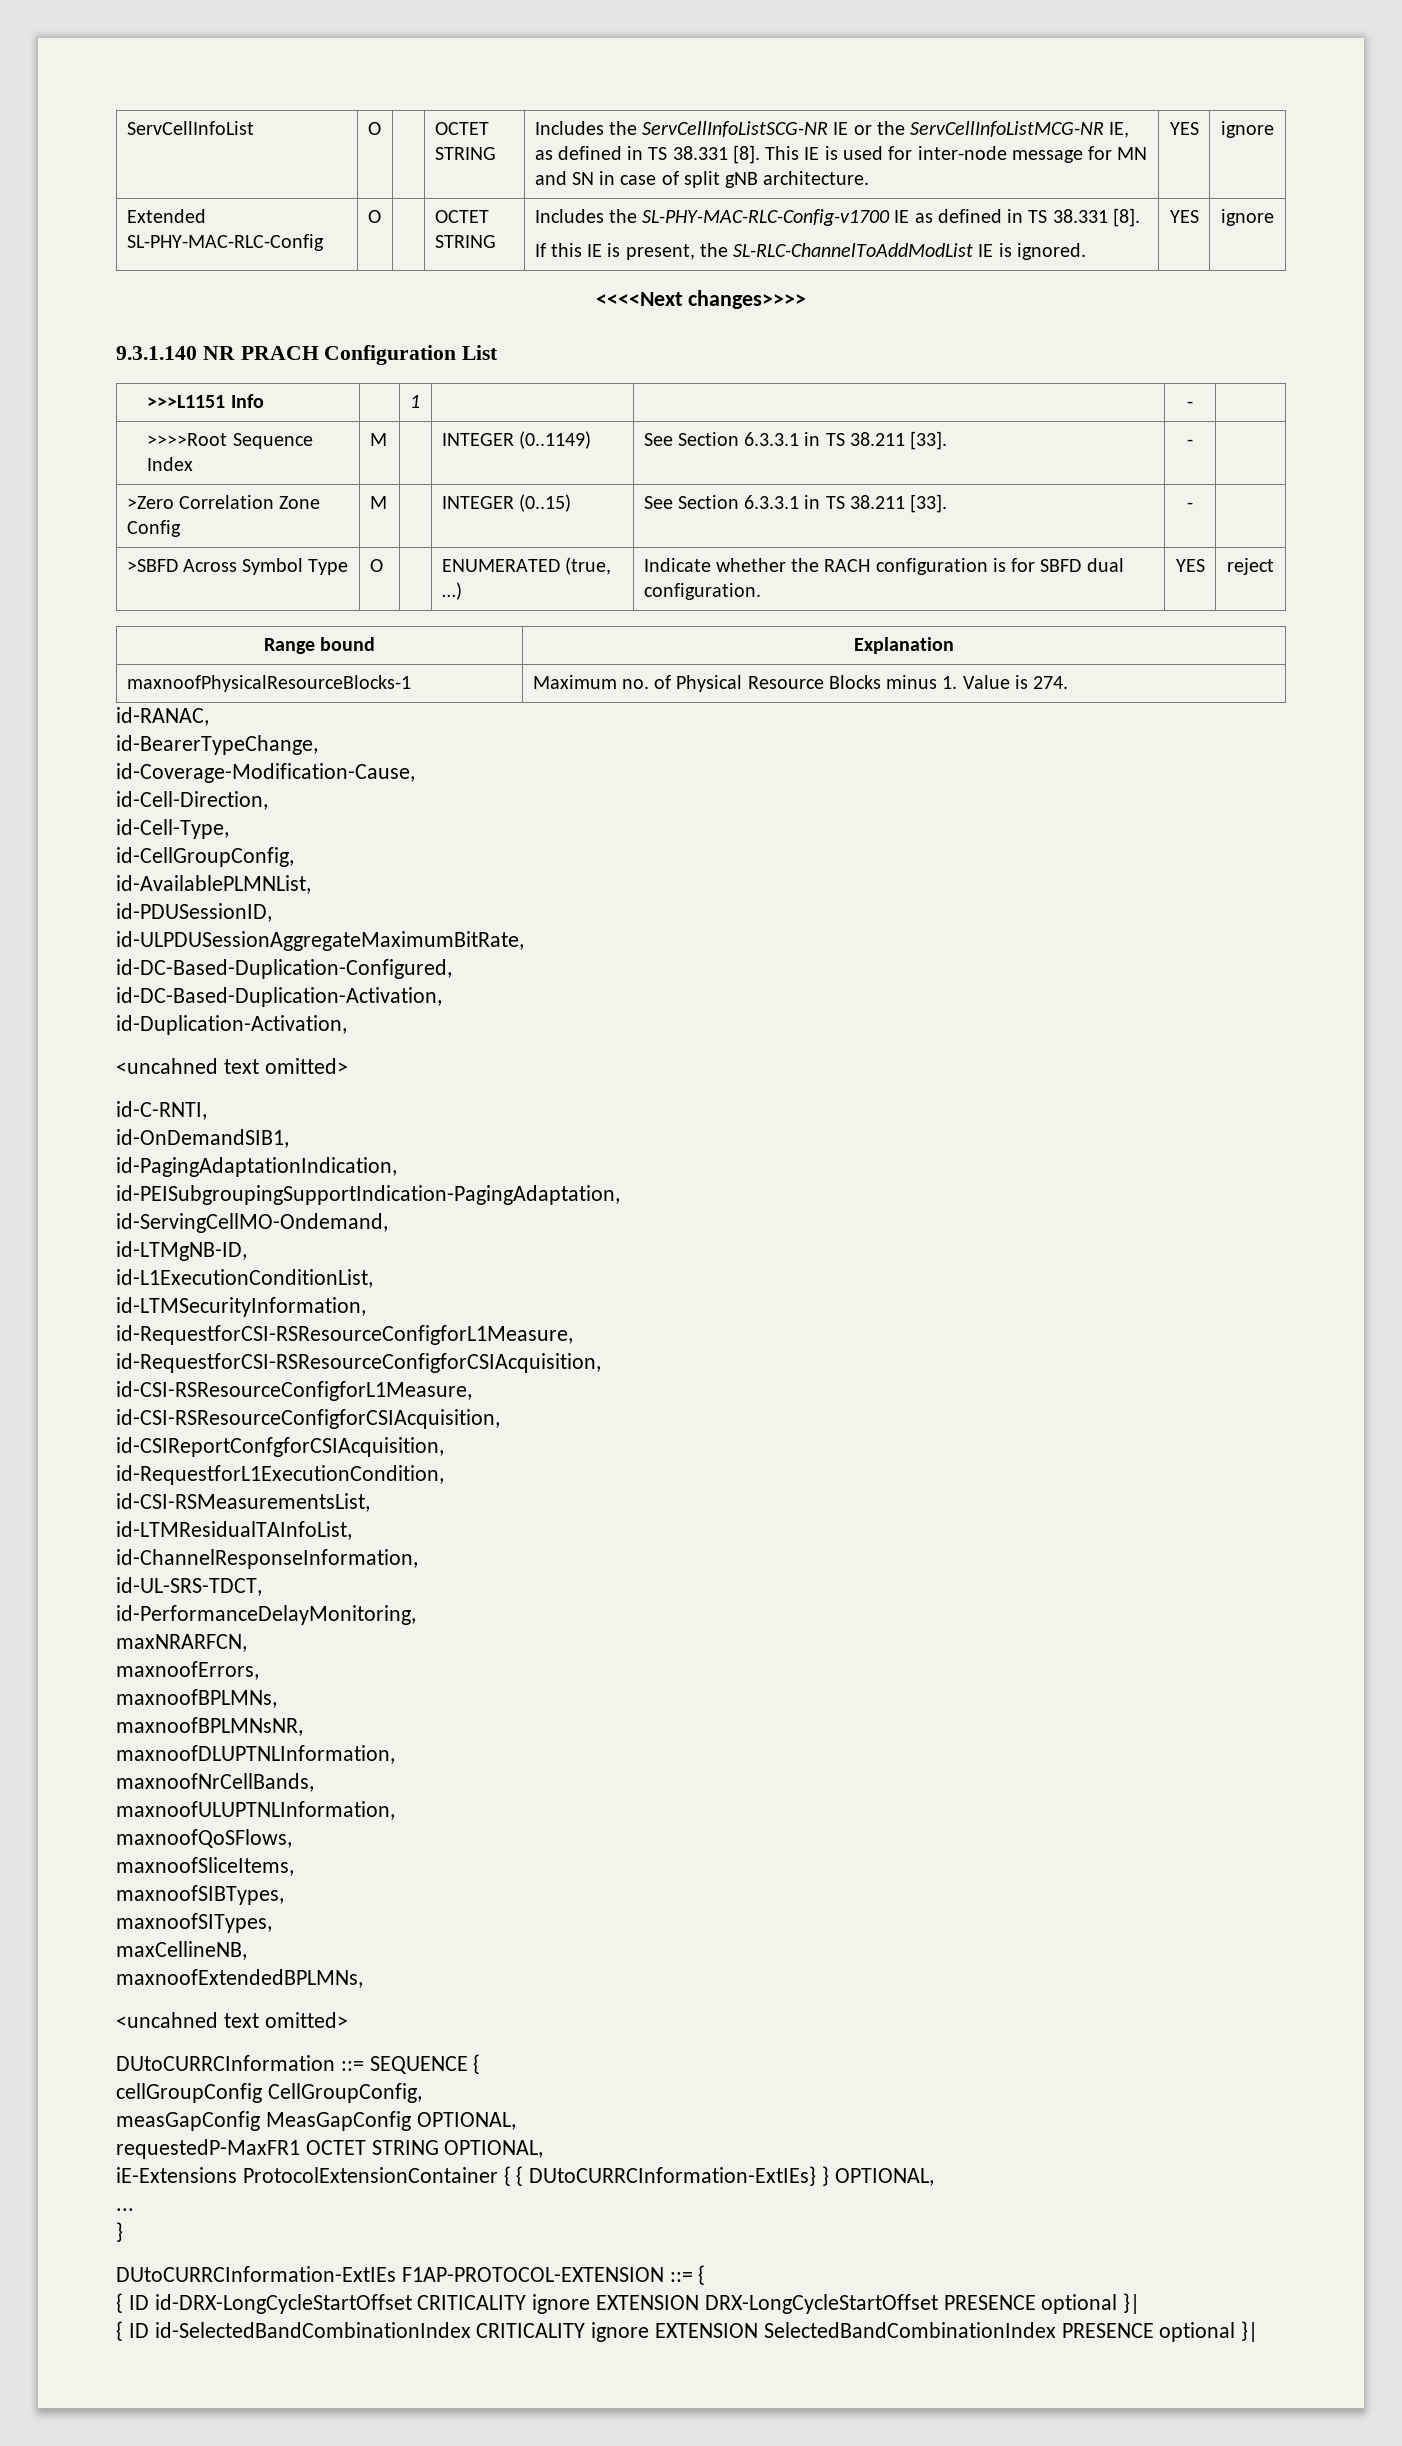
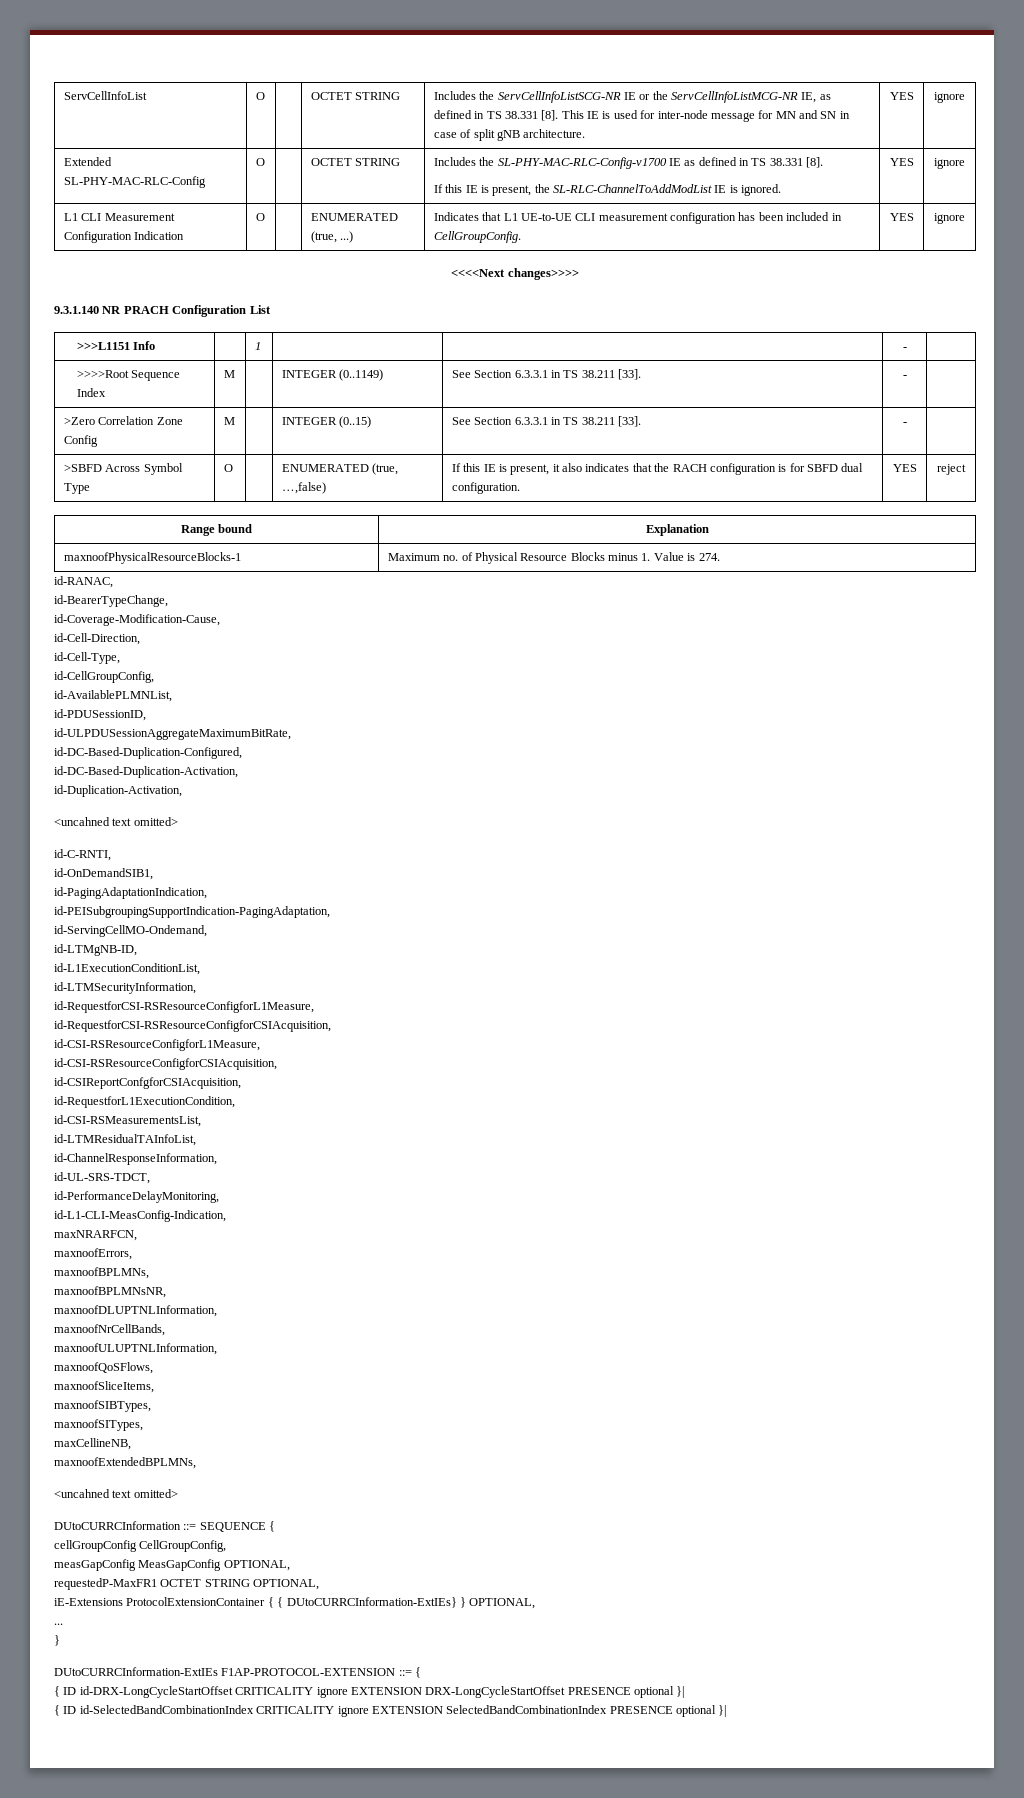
+ L1 CLI Measurement Configuration Indication | O | | ENUMERATED (true, ...) | Indicates that L1 UE-to-UE CLI measurement configuration has been included in CellGroupConfig. | YES | ignore
- >SBFD Across Symbol Type | O | | ENUMERATED (true, …) | Indicate whether the RACH configuration is for SBFD dual configuration. | YES | reject
+ >SBFD Across Symbol Type | O | | ENUMERATED (true, …,false) | If this IE is present, it also indicates that the RACH configuration is for SBFD dual configuration. | YES | reject
+ id-L1-CLI-MeasConfig-Indication,

